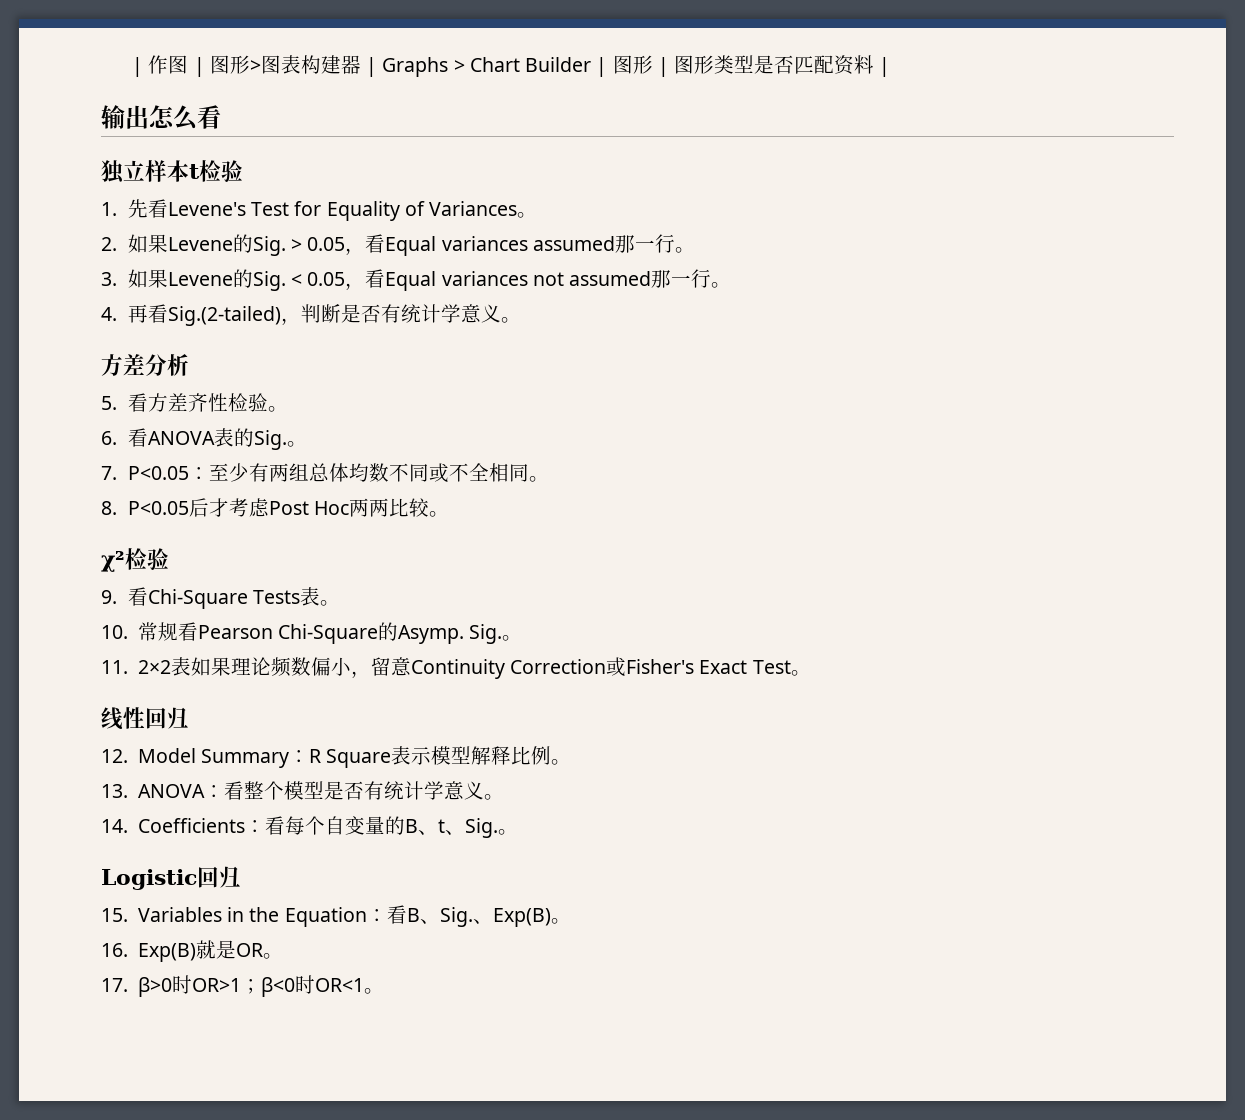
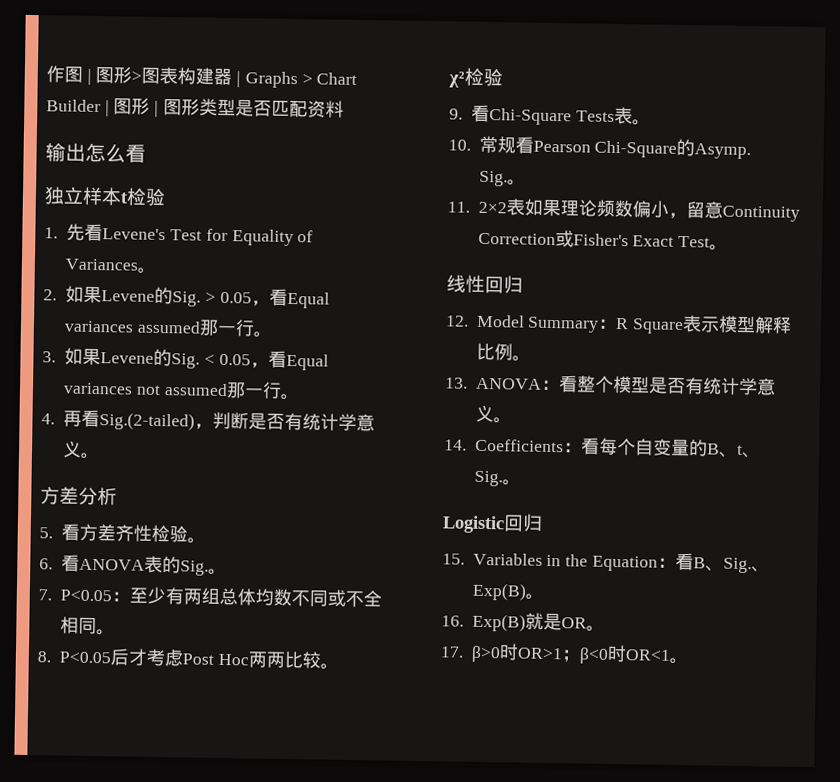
- | 作图 | 图形>图表构建器 | Graphs > Chart Builder | 图形 | 图形类型是否匹配资料 |
+ 作图 | 图形>图表构建器 | Graphs > Chart Builder | 图形 | 图形类型是否匹配资料

